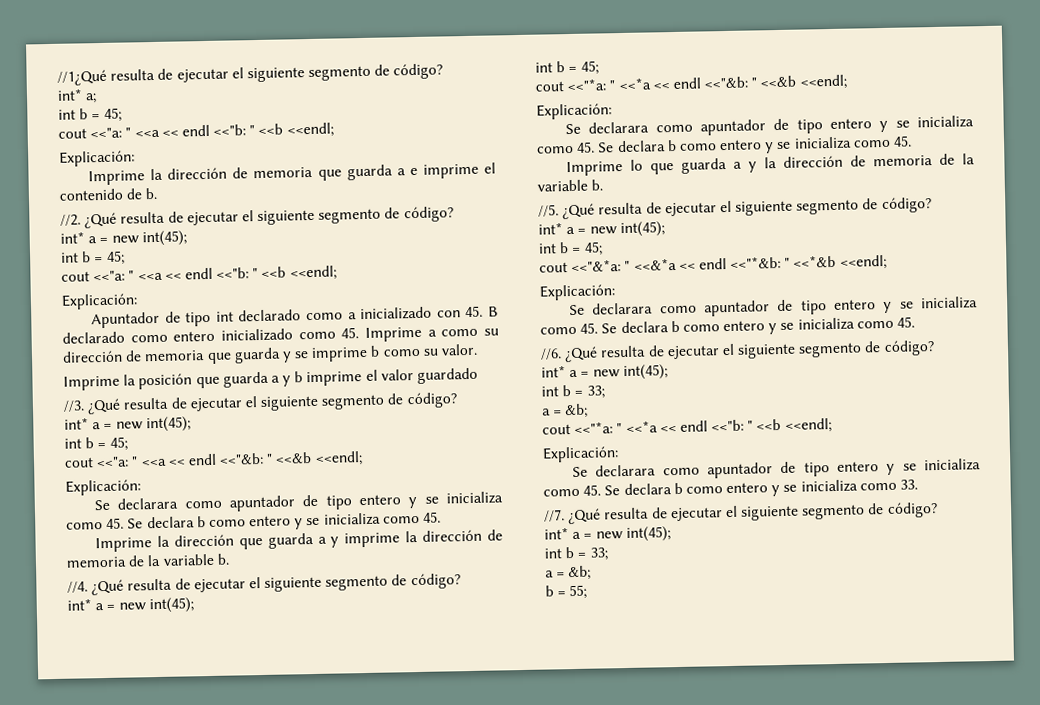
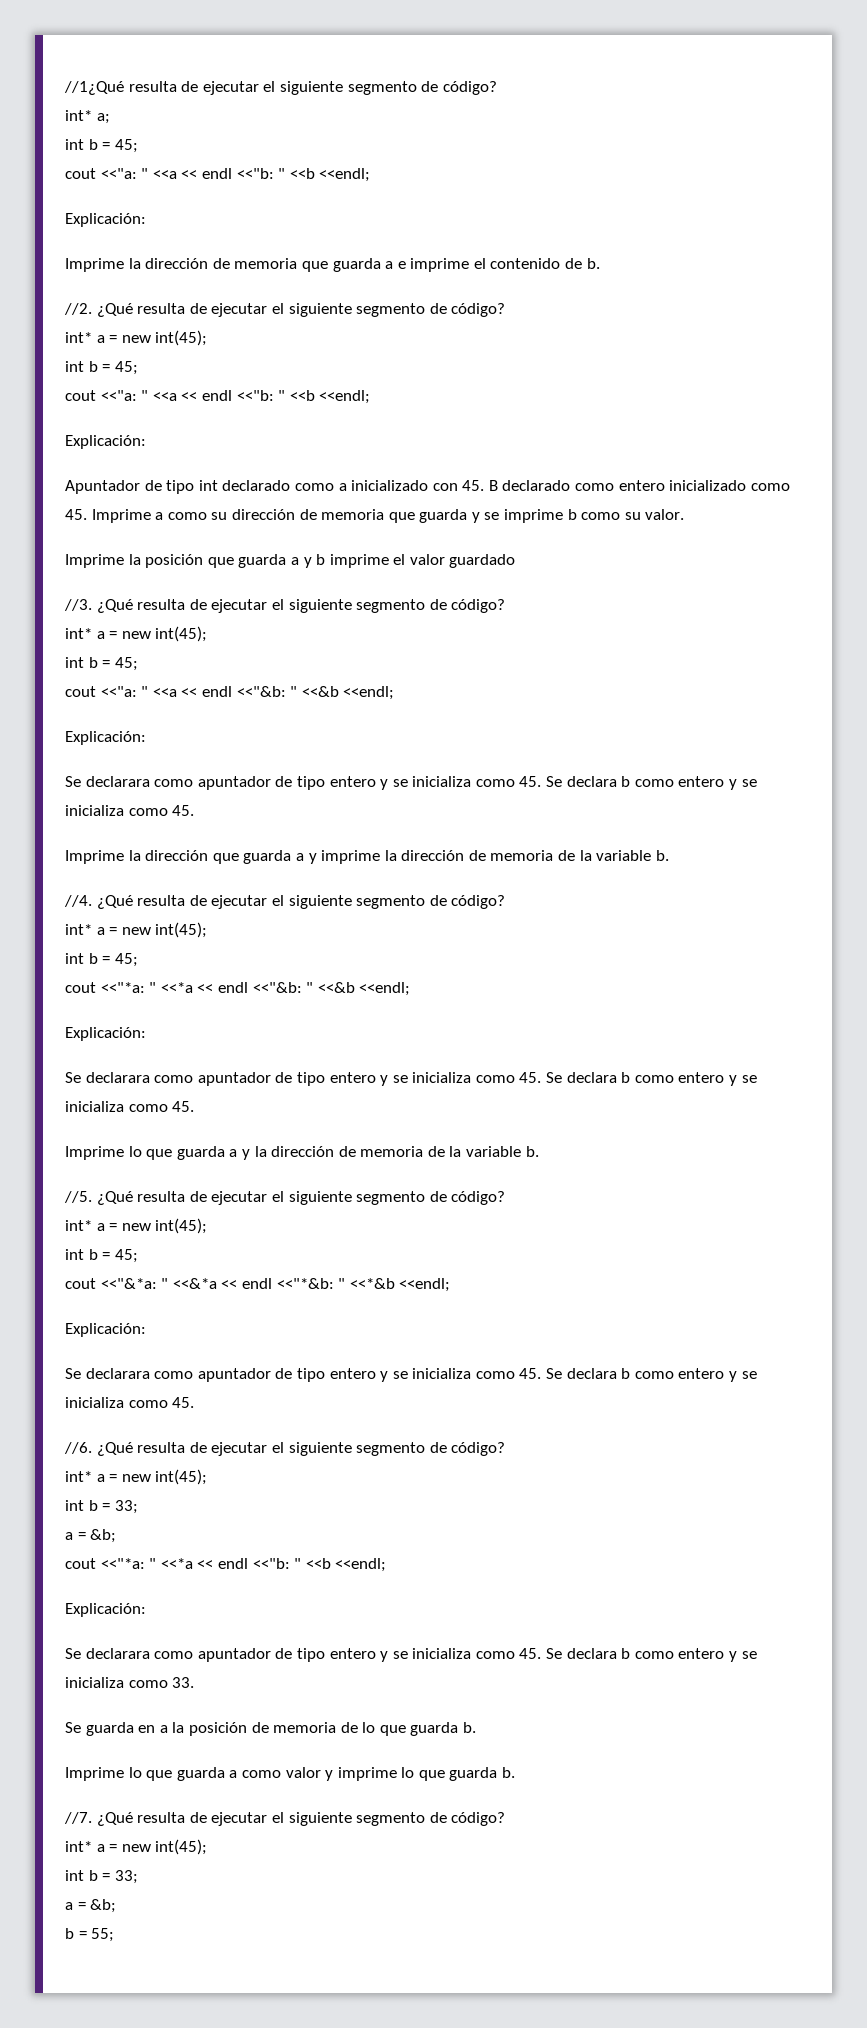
+ Se guarda en a la posición de memoria de lo que guarda b.
+ Imprime lo que guarda a como valor y imprime lo que guarda b.

